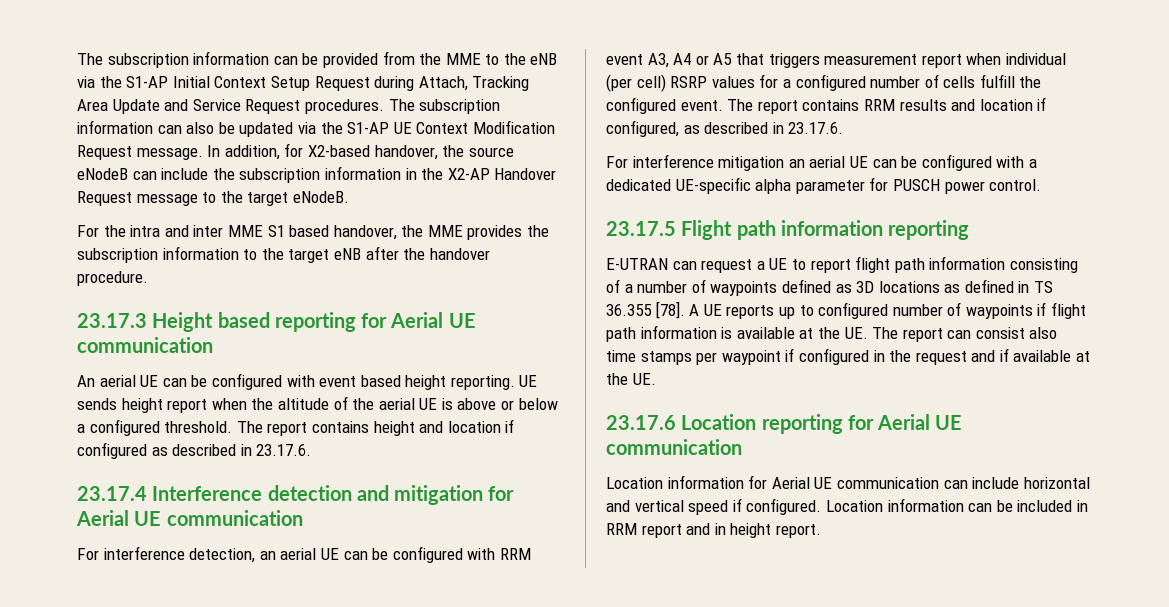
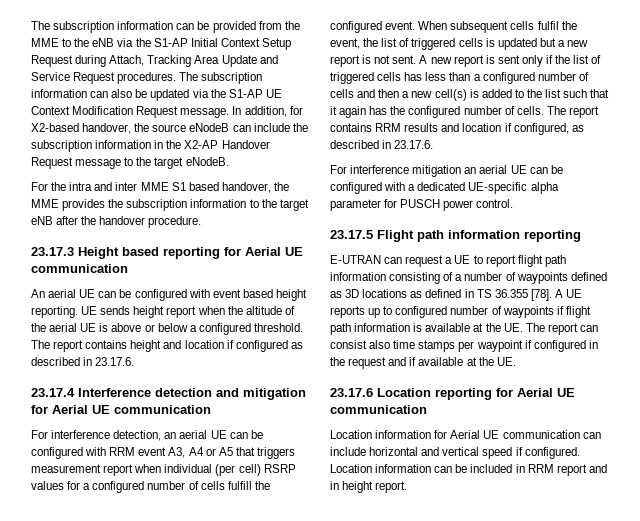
+ When subsequent cells fulfil the event, the list of triggered cells is updated but a new report is not sent. A new report is sent only if the list of triggered cells has less than a configured number of cells and then a new cell(s) is added to the list such that it again has the configured number of cells.

